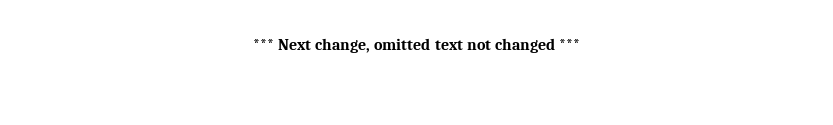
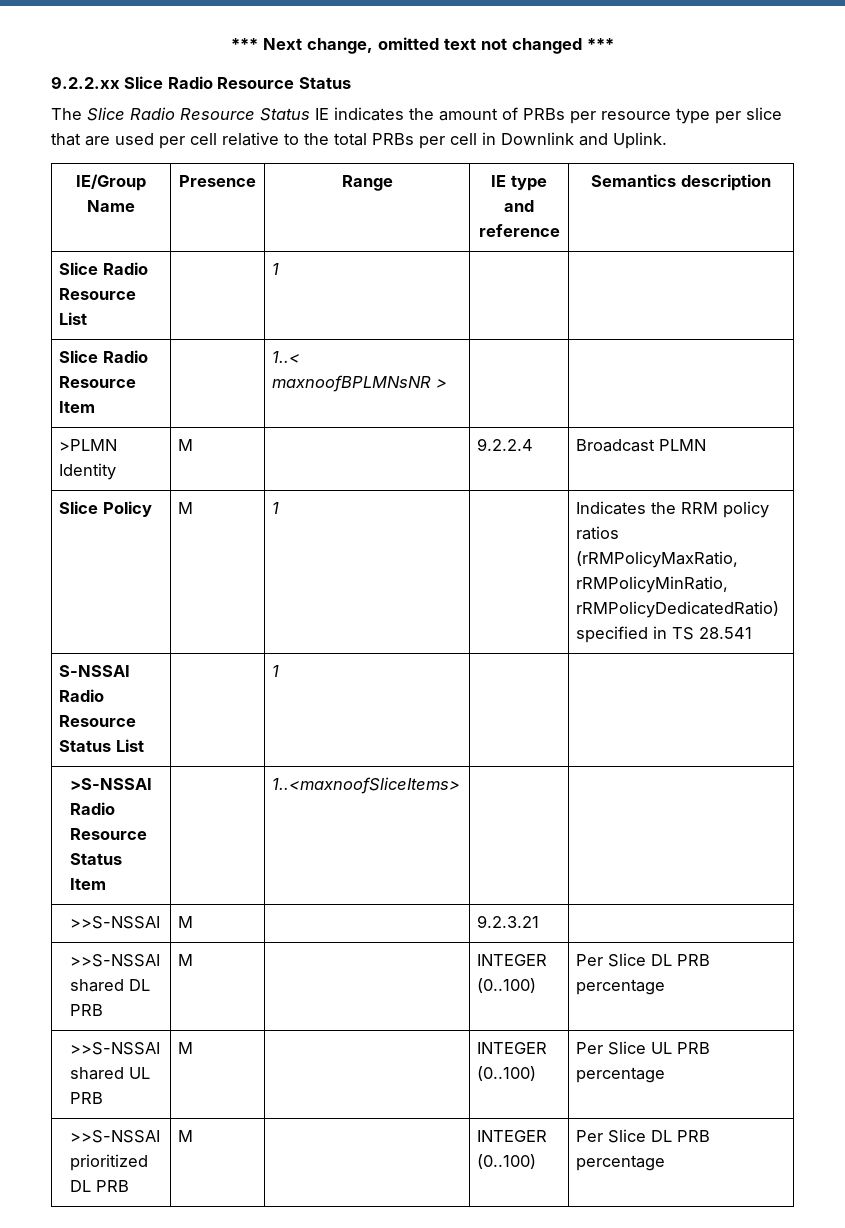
+ 9.2.2.xx Slice Radio Resource Status
+ The Slice Radio Resource Status IE indicates the amount of PRBs per resource type per slice that are used per cell relative to the total PRBs per cell in Downlink and Uplink.
+ IE/Group Name | Presence | Range | IE type and reference | Semantics description
+ Slice Radio Resource List | | 1 | |
+ Slice Radio Resource Item | | 1..< maxnoofBPLMNsNR > | |
+ >PLMN Identity | M | | 9.2.2.4 | Broadcast PLMN
+ Slice Policy | M | 1 | | Indicates the RRM policy ratios (rRMPolicyMaxRatio, rRMPolicyMinRatio, rRMPolicyDedicatedRatio) specified in TS 28.541
+ S-NSSAI Radio Resource Status List | | 1 | |
+ >S-NSSAI Radio Resource Status Item | | 1..<maxnoofSliceItems> | |
+ >>S-NSSAI | M | | 9.2.3.21 |
+ >>S-NSSAI shared DL PRB | M | | INTEGER (0..100) | Per Slice DL PRB percentage
+ >>S-NSSAI shared UL PRB | M | | INTEGER (0..100) | Per Slice UL PRB percentage
+ >>S-NSSAI prioritized DL PRB | M | | INTEGER (0..100) | Per Slice DL PRB percentage

